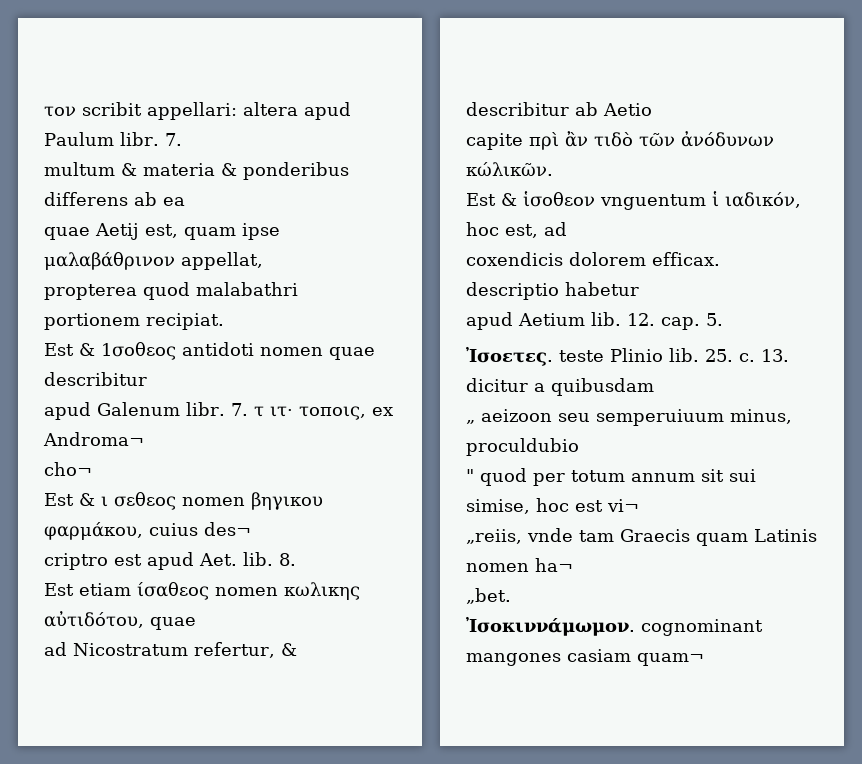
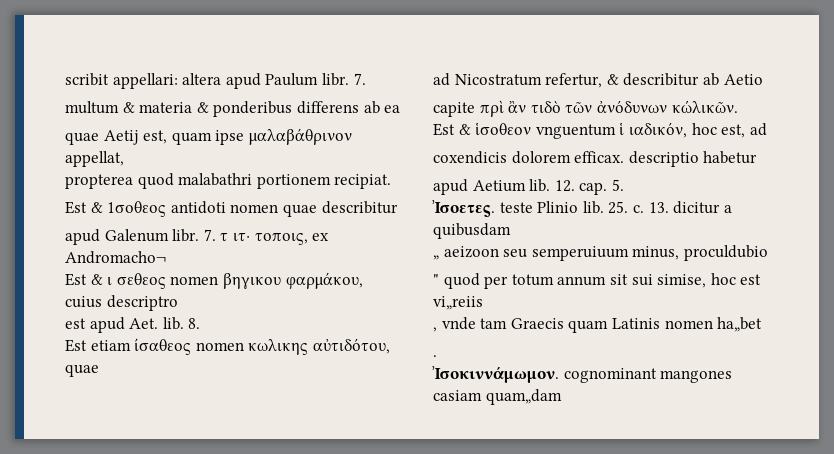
- τον scribit appellari: altera apud Paulum libr.
+ scribit appellari: altera apud Paulum libr.
- 7. τ ιτ· τοποις, ex Androma¬
- cho¬
+ 7. τ ιτ· τοποις, ex Andromacho¬
- Est & ι σεθεος nomen βηγικου φαρμάκου, cuius des¬
- criptro est apud Aet. lib.
+ Est & ι σεθεος nomen βηγικου φαρμάκου, cuius descriptro
+ est apud Aet. lib.
- " quod per totum annum sit sui simise, hoc est vi¬
- „reiis, vnde tam Graecis quam Latinis nomen ha¬
- „bet.
+ " quod per totum annum sit sui simise, hoc est vi„reiis
+ , vnde tam Graecis quam Latinis nomen ha„bet
+ .
- Ἰσοκιννάμωμον. cognominant mangones casiam quam¬
+ Ἰσοκιννάμωμον. cognominant mangones casiam quam„dam

